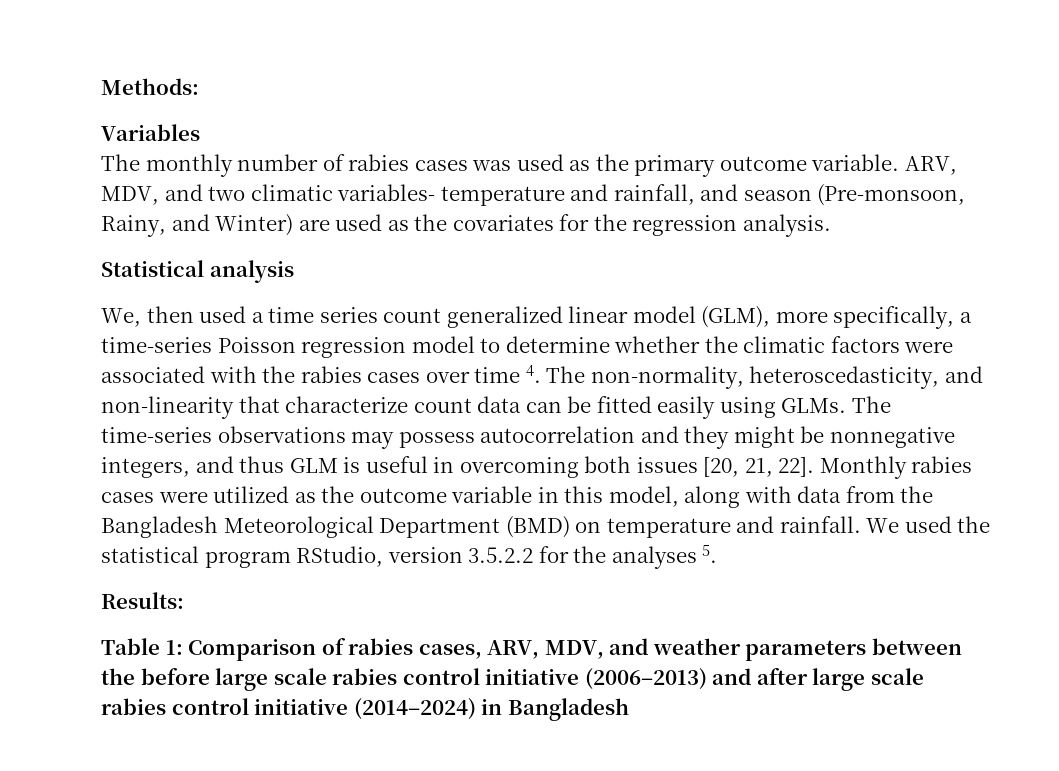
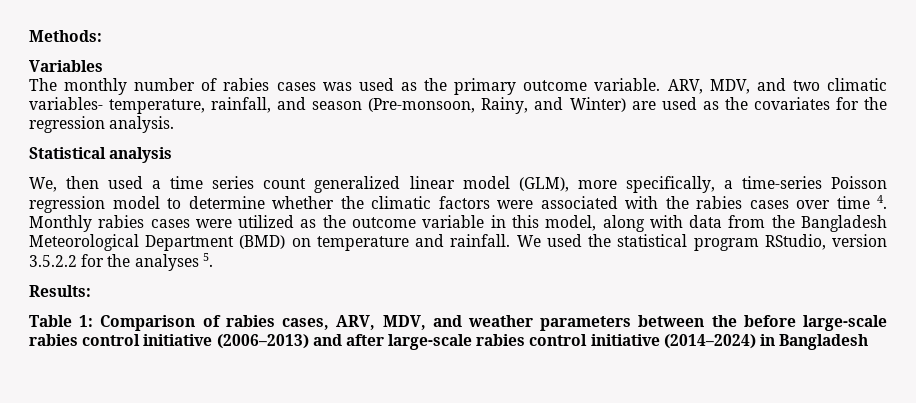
- ARV, MDV, and two climatic variables- temperature and rainfall, and season (Pre-monsoon, Rainy, and Winter) are used as the covariates for the regression analysis.
+ ARV, MDV, and two climatic variables- temperature, rainfall, and season (Pre-monsoon, Rainy, and Winter) are used as the covariates for the regression analysis.
- We, then used a time series count generalized linear model (GLM), more specifically, a time-series Poisson regression model to determine whether the climatic factors were associated with the rabies cases over time 4. The non-normality, heteroscedasticity, and non-linearity that characterize count data can be fitted easily using GLMs. The time-series observations may possess autocorrelation and they might be nonnegative integers, and thus GLM is useful in overcoming both issues [20, 21, 22]. Monthly rabies cases were utilized as the outcome variable in this model, along with data from the Bangladesh Meteorological Department (BMD) on temperature and rainfall.
+ We, then used a time series count generalized linear model (GLM), more specifically, a time-series Poisson regression model to determine whether the climatic factors were associated with the rabies cases over time 4. Monthly rabies cases were utilized as the outcome variable in this model, along with data from the Bangladesh Meteorological Department (BMD) on temperature and rainfall.
- Table 1: Comparison of rabies cases, ARV, MDV, and weather parameters between the before large scale rabies control initiative (2006–2013) and after large scale rabies control initiative (2014–2024) in Bangladesh
+ Table 1: Comparison of rabies cases, ARV, MDV, and weather parameters between the before large-scale rabies control initiative (2006–2013) and after large-scale rabies control initiative (2014–2024) in Bangladesh

